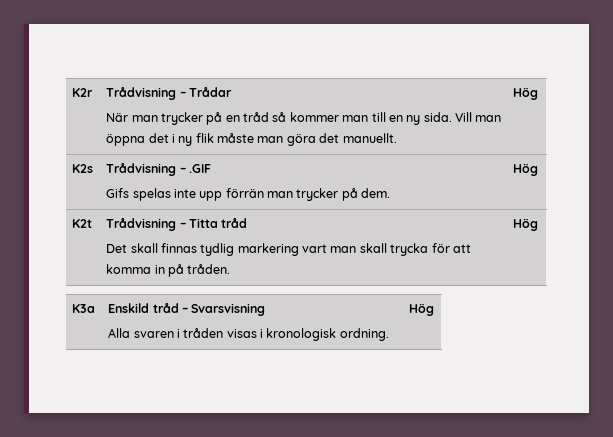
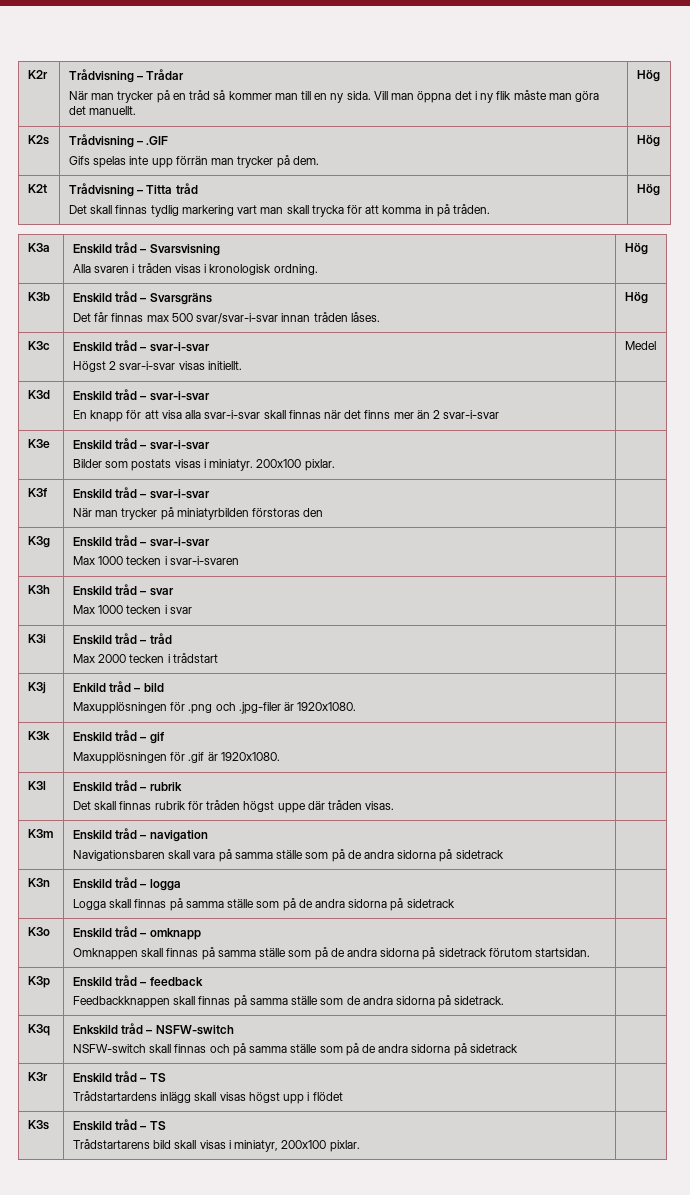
+ K3b | Enskild tråd – Svarsgräns
+ Det får finnas max 500 svar/svar-i-svar innan tråden låses. | Hög
+ K3c | Enskild tråd – svar-i-svar
+ Högst 2 svar-i-svar visas initiellt. | Medel
+ K3d | Enskild tråd – svar-i-svar
+ En knapp för att visa alla svar-i-svar skall finnas när det finns mer än 2 svar-i-svar |
+ K3e | Enskild tråd – svar-i-svar
+ Bilder som postats visas i miniatyr. 200x100 pixlar. |
+ K3f | Enskild tråd – svar-i-svar
+ När man trycker på miniatyrbilden förstoras den |
+ K3g | Enskild tråd – svar-i-svar
+ Max 1000 tecken i svar-i-svaren |
+ K3h | Enskild tråd – svar
+ Max 1000 tecken i svar |
+ K3i | Enskild tråd – tråd
+ Max 2000 tecken i trådstart |
+ K3j | Enkild tråd – bild
+ Maxupplösningen för .png och .jpg-filer är 1920x1080. |
+ K3k | Enskild tråd – gif
+ Maxupplösningen för .gif är 1920x1080. |
+ K3l | Enskild tråd – rubrik
+ Det skall finnas rubrik för tråden högst uppe där tråden visas. |
+ K3m | Enskild tråd – navigation
+ Navigationsbaren skall vara på samma ställe som på de andra sidorna på sidetrack |
+ K3n | Enskild tråd – logga
+ Logga skall finnas på samma ställe som på de andra sidorna på sidetrack |
+ K3o | Enskild tråd – omknapp
+ Omknappen skall finnas på samma ställe som på de andra sidorna på sidetrack förutom startsidan. |
+ K3p | Enskild tråd – feedback
+ Feedbackknappen skall finnas på samma ställe som de andra sidorna på sidetrack. |
+ K3q | Enkskild tråd – NSFW-switch
+ NSFW-switch skall finnas och på samma ställe som på de andra sidorna på sidetrack |
+ K3r | Enskild tråd – TS
+ Trådstartardens inlägg skall visas högst upp i flödet |
+ K3s | Enskild tråd – TS
+ Trådstartarens bild skall visas i miniatyr, 200x100 pixlar. |

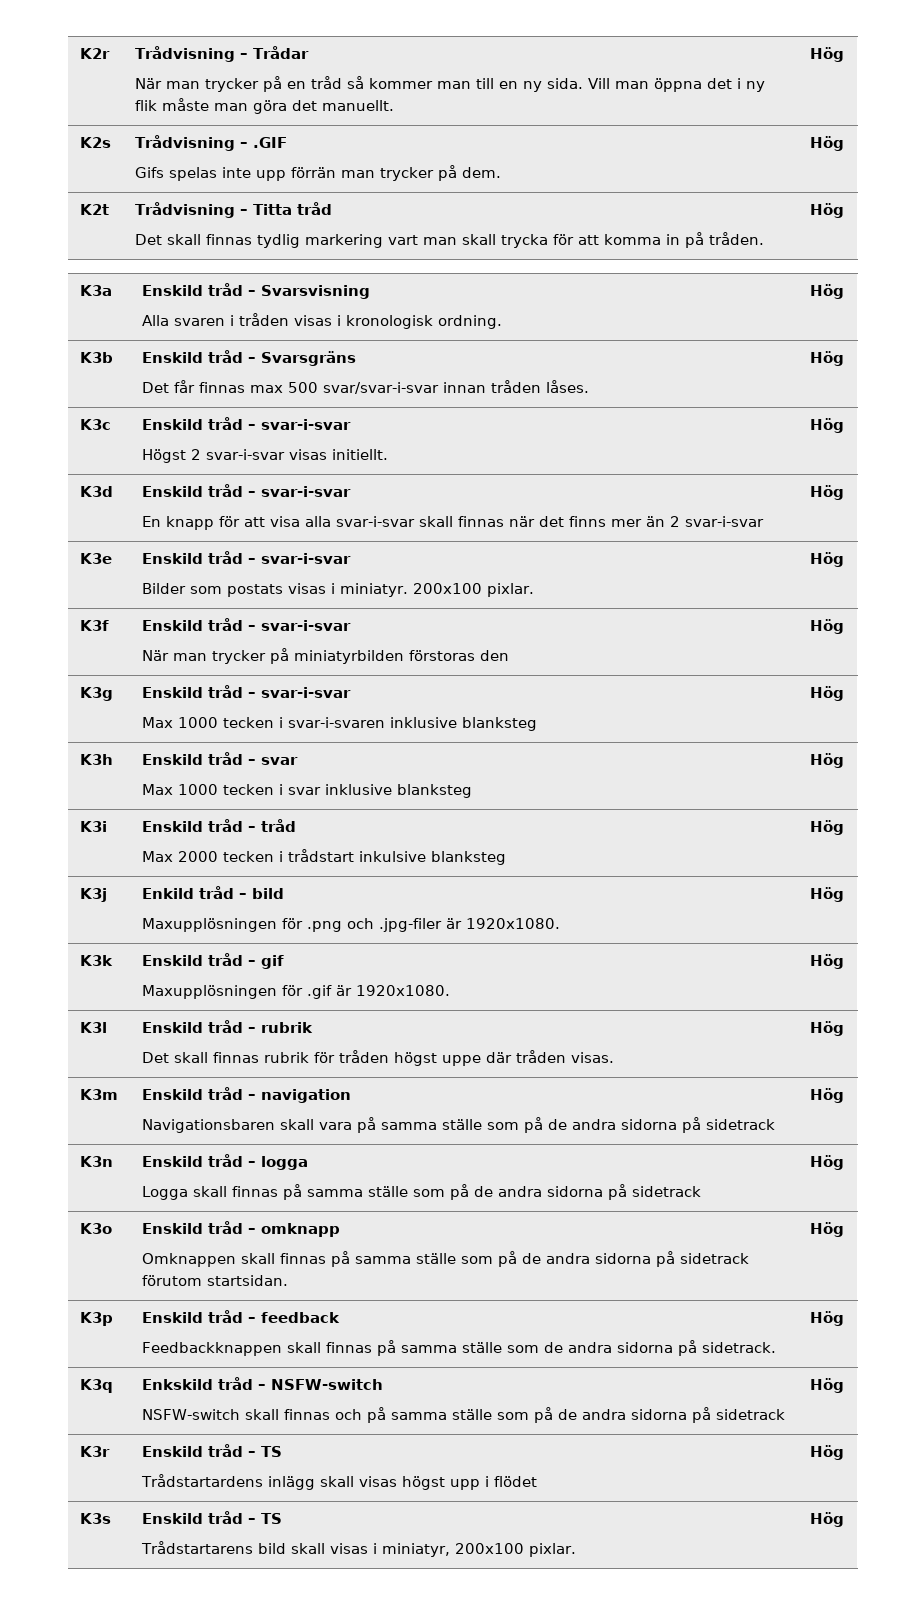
  K3c | Enskild tråd – svar-i-svar
- Högst 2 svar-i-svar visas initiellt. | Medel
+ Högst 2 svar-i-svar visas initiellt. | Hög
  K3d | Enskild tråd – svar-i-svar
- En knapp för att visa alla svar-i-svar skall finnas när det finns mer än 2 svar-i-svar |
+ En knapp för att visa alla svar-i-svar skall finnas när det finns mer än 2 svar-i-svar | Hög
  K3e | Enskild tråd – svar-i-svar
- Bilder som postats visas i miniatyr. 200x100 pixlar. |
+ Bilder som postats visas i miniatyr. 200x100 pixlar. | Hög
  K3f | Enskild tråd – svar-i-svar
- När man trycker på miniatyrbilden förstoras den |
+ När man trycker på miniatyrbilden förstoras den | Hög
  K3g | Enskild tråd – svar-i-svar
- Max 1000 tecken i svar-i-svaren |
+ Max 1000 tecken i svar-i-svaren inklusive blanksteg | Hög
  K3h | Enskild tråd – svar
- Max 1000 tecken i svar |
+ Max 1000 tecken i svar inklusive blanksteg | Hög
  K3i | Enskild tråd – tråd
- Max 2000 tecken i trådstart |
+ Max 2000 tecken i trådstart inkulsive blanksteg | Hög
  K3j | Enkild tråd – bild
- Maxupplösningen för .png och .jpg-filer är 1920x1080. |
+ Maxupplösningen för .png och .jpg-filer är 1920x1080. | Hög
  K3k | Enskild tråd – gif
- Maxupplösningen för .gif är 1920x1080. |
+ Maxupplösningen för .gif är 1920x1080. | Hög
  K3l | Enskild tråd – rubrik
- Det skall finnas rubrik för tråden högst uppe där tråden visas. |
+ Det skall finnas rubrik för tråden högst uppe där tråden visas. | Hög
  K3m | Enskild tråd – navigation
- Navigationsbaren skall vara på samma ställe som på de andra sidorna på sidetrack |
+ Navigationsbaren skall vara på samma ställe som på de andra sidorna på sidetrack | Hög
  K3n | Enskild tråd – logga
- Logga skall finnas på samma ställe som på de andra sidorna på sidetrack |
+ Logga skall finnas på samma ställe som på de andra sidorna på sidetrack | Hög
  K3o | Enskild tråd – omknapp
- Omknappen skall finnas på samma ställe som på de andra sidorna på sidetrack förutom startsidan. |
+ Omknappen skall finnas på samma ställe som på de andra sidorna på sidetrack förutom startsidan. | Hög
  K3p | Enskild tråd – feedback
- Feedbackknappen skall finnas på samma ställe som de andra sidorna på sidetrack. |
+ Feedbackknappen skall finnas på samma ställe som de andra sidorna på sidetrack. | Hög
  K3q | Enkskild tråd – NSFW-switch
- NSFW-switch skall finnas och på samma ställe som på de andra sidorna på sidetrack |
+ NSFW-switch skall finnas och på samma ställe som på de andra sidorna på sidetrack | Hög
  K3r | Enskild tråd – TS
- Trådstartardens inlägg skall visas högst upp i flödet |
+ Trådstartardens inlägg skall visas högst upp i flödet | Hög
  K3s | Enskild tråd – TS
- Trådstartarens bild skall visas i miniatyr, 200x100 pixlar. |
+ Trådstartarens bild skall visas i miniatyr, 200x100 pixlar. | Hög

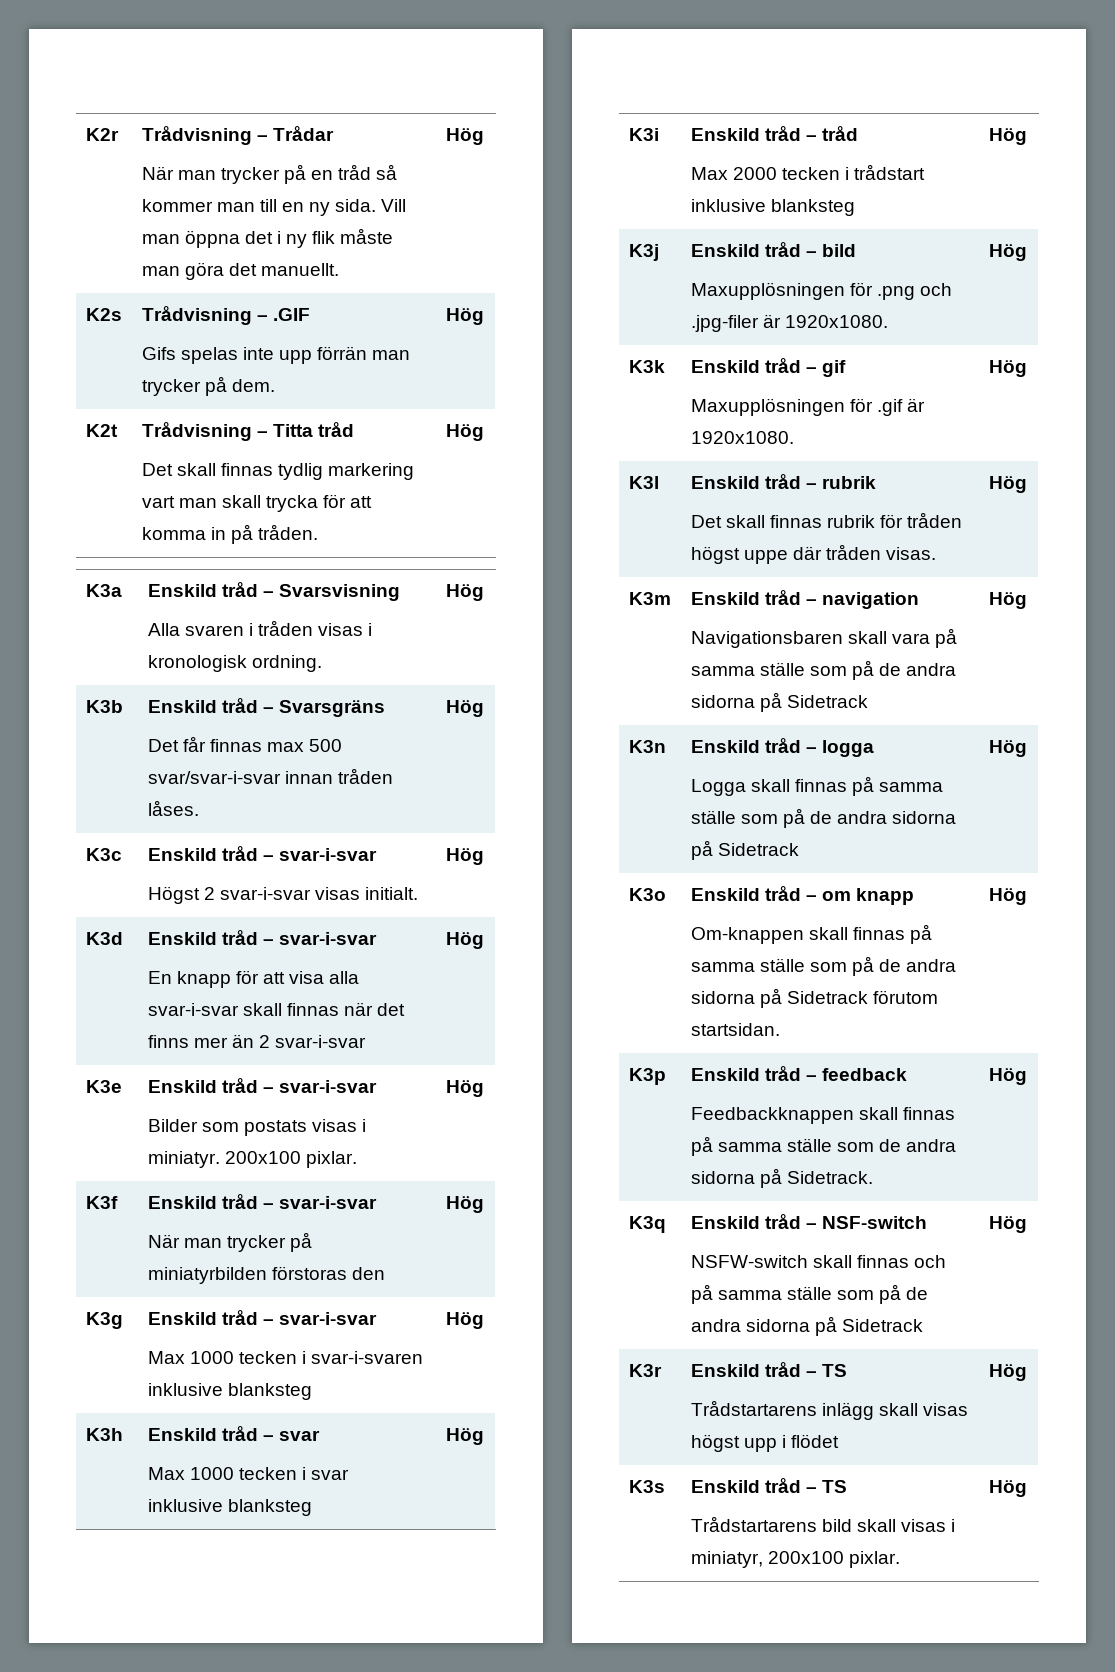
  K3c | Enskild tråd – svar-i-svar
- Högst 2 svar-i-svar visas initiellt. | Hög
+ Högst 2 svar-i-svar visas initialt. | Hög
  K3i | Enskild tråd – tråd
- Max 2000 tecken i trådstart inkulsive blanksteg | Hög
+ Max 2000 tecken i trådstart inklusive blanksteg | Hög
- K3j | Enkild tråd – bild
+ K3j | Enskild tråd – bild
  K3m | Enskild tråd – navigation
- Navigationsbaren skall vara på samma ställe som på de andra sidorna på sidetrack | Hög
+ Navigationsbaren skall vara på samma ställe som på de andra sidorna på Sidetrack | Hög
  K3n | Enskild tråd – logga
- Logga skall finnas på samma ställe som på de andra sidorna på sidetrack | Hög
+ Logga skall finnas på samma ställe som på de andra sidorna på Sidetrack | Hög
- K3o | Enskild tråd – omknapp
- Omknappen skall finnas på samma ställe som på de andra sidorna på sidetrack förutom startsidan. | Hög
+ K3o | Enskild tråd – om knapp
+ Om-knappen skall finnas på samma ställe som på de andra sidorna på Sidetrack förutom startsidan. | Hög
  K3p | Enskild tråd – feedback
- Feedbackknappen skall finnas på samma ställe som de andra sidorna på sidetrack. | Hög
+ Feedbackknappen skall finnas på samma ställe som de andra sidorna på Sidetrack. | Hög
- K3q | Enkskild tråd – NSFW-switch
- NSFW-switch skall finnas och på samma ställe som på de andra sidorna på sidetrack | Hög
+ K3q | Enskild tråd – NSF-switch
+ NSFW-switch skall finnas och på samma ställe som på de andra sidorna på Sidetrack | Hög
  K3r | Enskild tråd – TS
- Trådstartardens inlägg skall visas högst upp i flödet | Hög
+ Trådstartarens inlägg skall visas högst upp i flödet | Hög

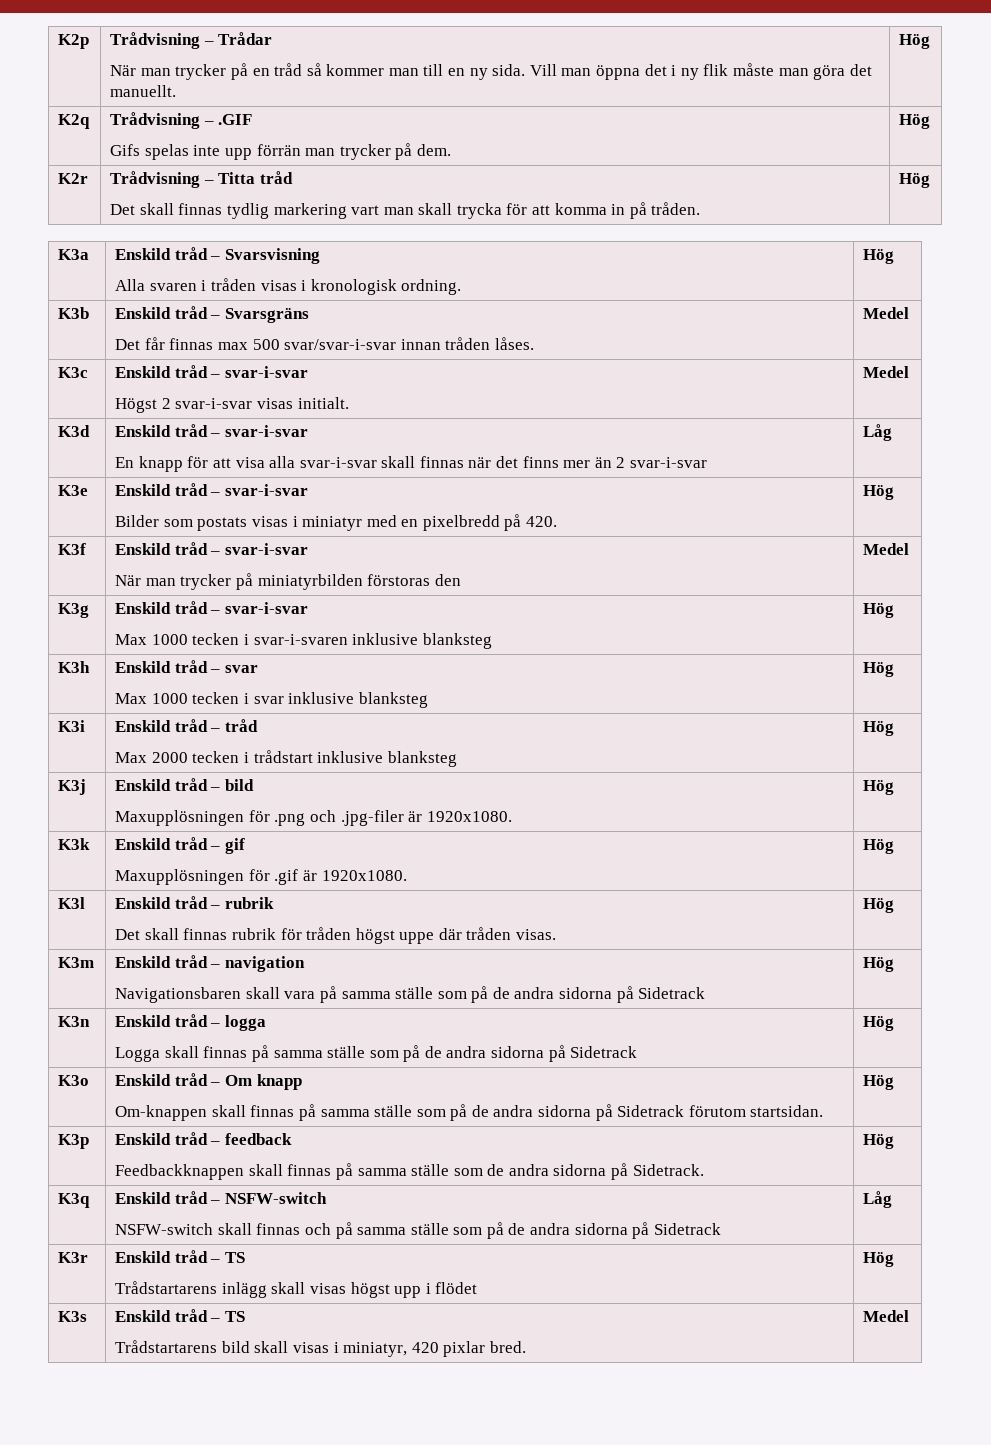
- K2r | Trådvisning – Trådar
+ K2p | Trådvisning – Trådar
- K2s | Trådvisning – .GIF
+ K2q | Trådvisning – .GIF
- K2t | Trådvisning – Titta tråd
+ K2r | Trådvisning – Titta tråd
  K3b | Enskild tråd – Svarsgräns
- Det får finnas max 500 svar/svar-i-svar innan tråden låses. | Hög
+ Det får finnas max 500 svar/svar-i-svar innan tråden låses. | Medel
  K3c | Enskild tråd – svar-i-svar
- Högst 2 svar-i-svar visas initialt. | Hög
+ Högst 2 svar-i-svar visas initialt. | Medel
  K3d | Enskild tråd – svar-i-svar
- En knapp för att visa alla svar-i-svar skall finnas när det finns mer än 2 svar-i-svar | Hög
+ En knapp för att visa alla svar-i-svar skall finnas när det finns mer än 2 svar-i-svar | Låg
  K3e | Enskild tråd – svar-i-svar
- Bilder som postats visas i miniatyr. 200x100 pixlar. | Hög
+ Bilder som postats visas i miniatyr med en pixelbredd på 420. | Hög
  K3f | Enskild tråd – svar-i-svar
- När man trycker på miniatyrbilden förstoras den | Hög
+ När man trycker på miniatyrbilden förstoras den | Medel
- K3o | Enskild tråd – om knapp
+ K3o | Enskild tråd – Om knapp
- K3q | Enskild tråd – NSF-switch
- NSFW-switch skall finnas och på samma ställe som på de andra sidorna på Sidetrack | Hög
+ K3q | Enskild tråd – NSFW-switch
+ NSFW-switch skall finnas och på samma ställe som på de andra sidorna på Sidetrack | Låg
  K3s | Enskild tråd – TS
- Trådstartarens bild skall visas i miniatyr, 200x100 pixlar. | Hög
+ Trådstartarens bild skall visas i miniatyr, 420 pixlar bred. | Medel

